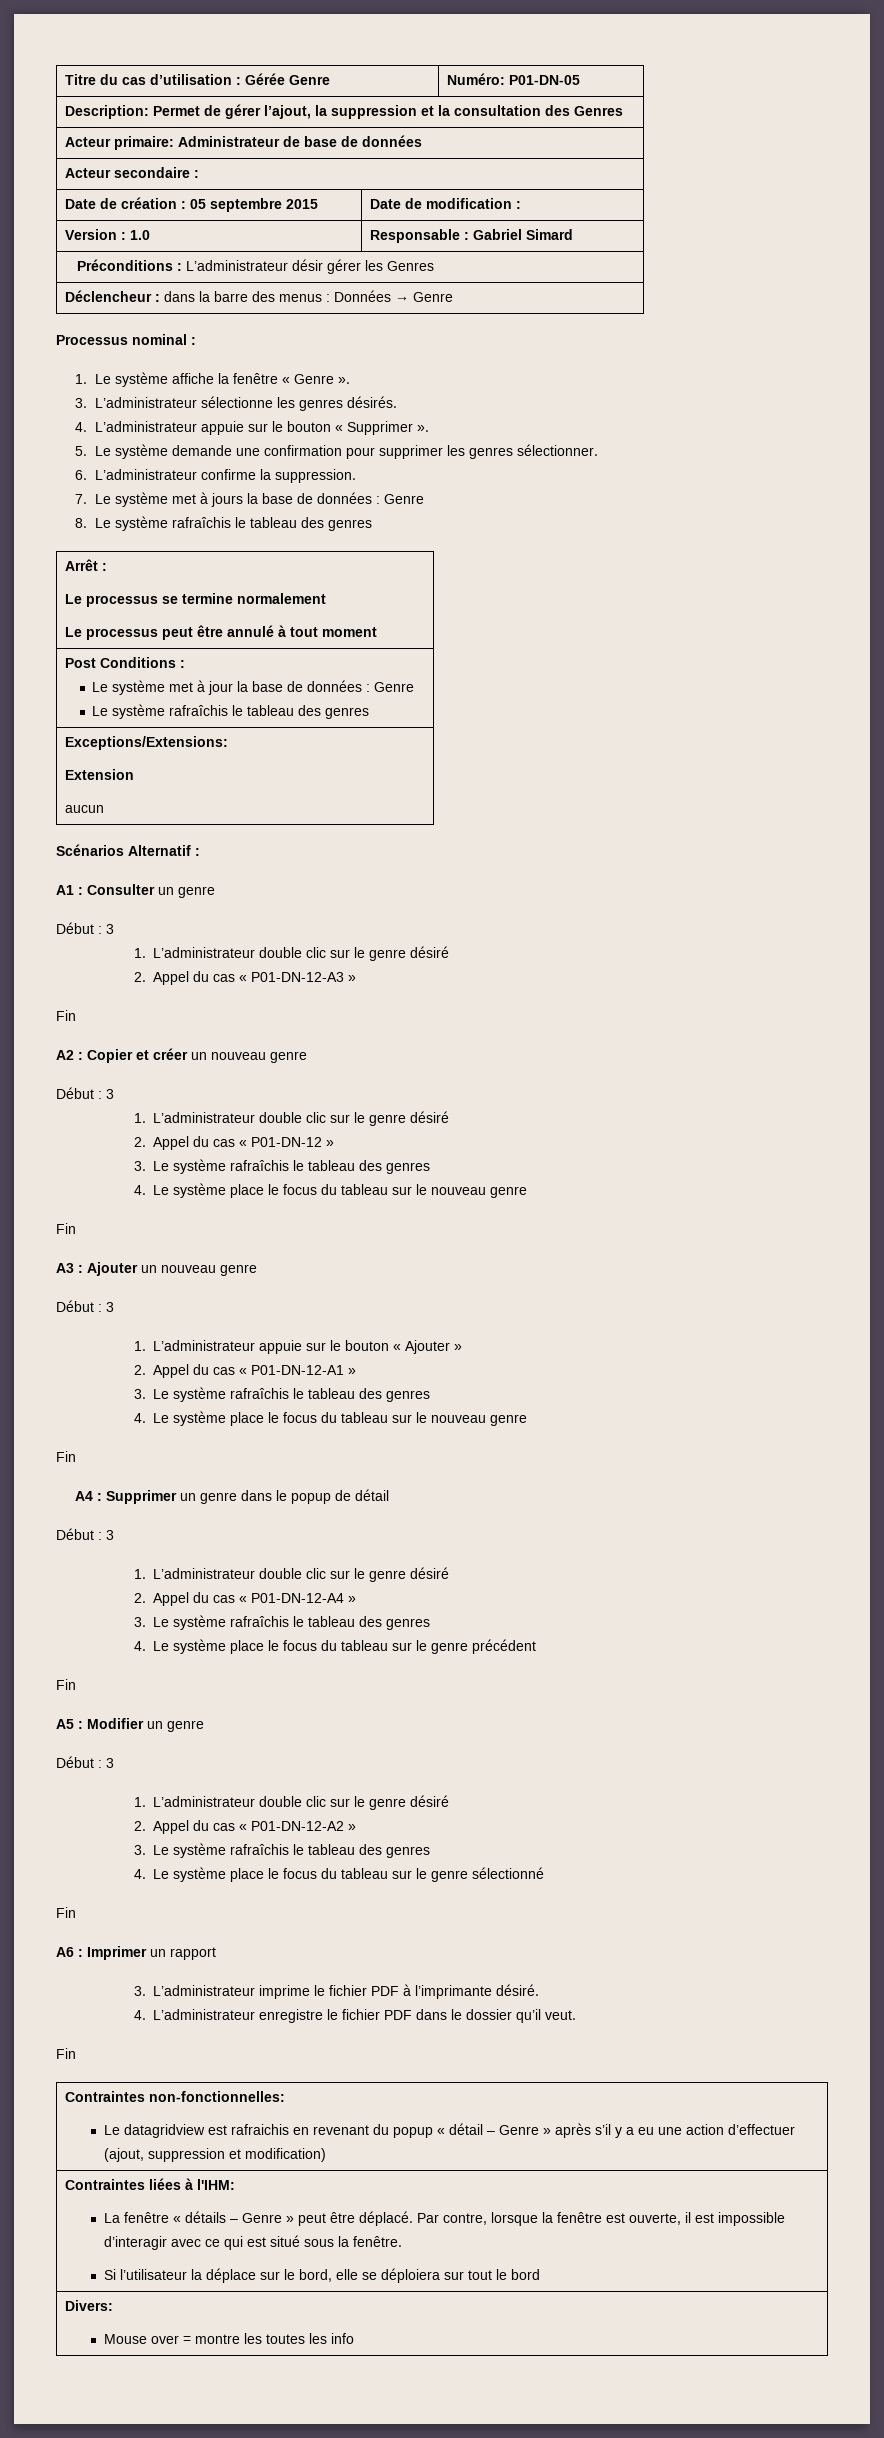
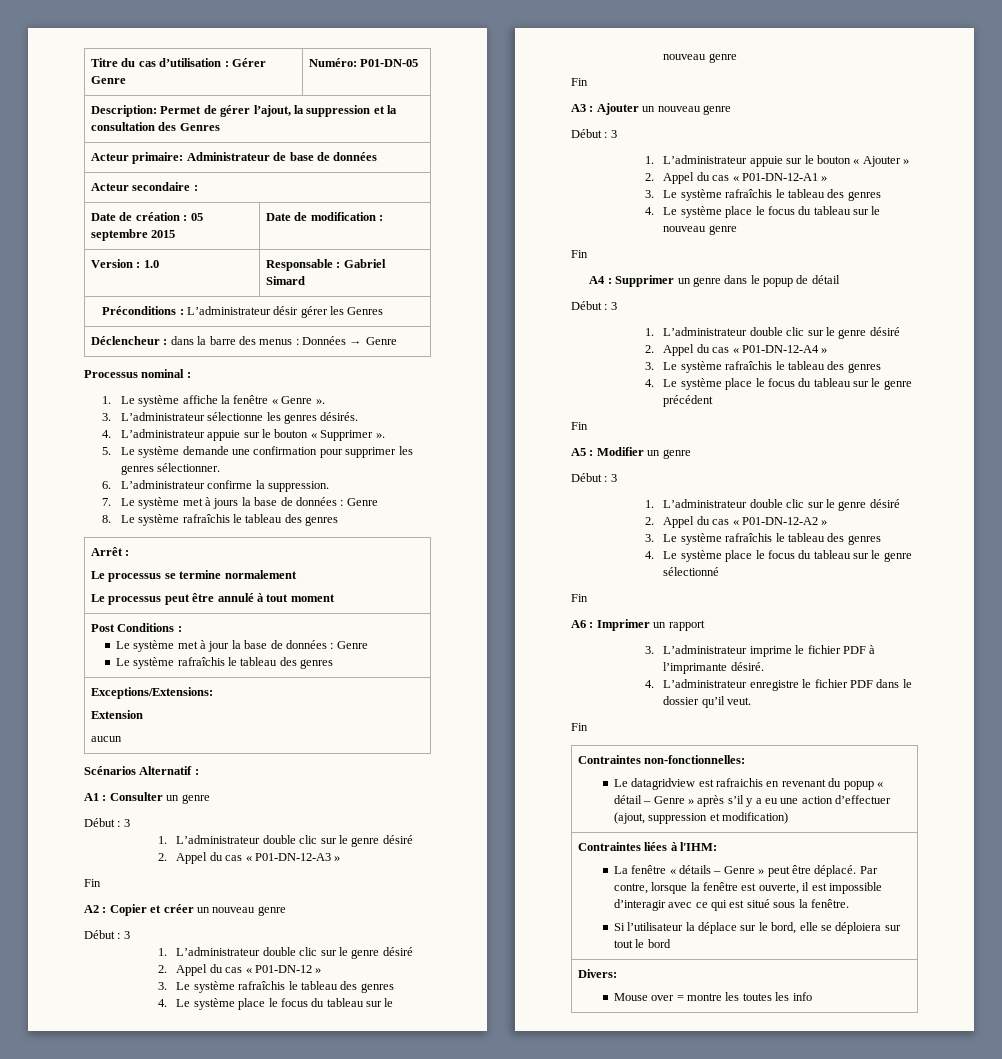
- Titre du cas d’utilisation : Gérée Genre | Numéro: P01-DN-05
+ Titre du cas d’utilisation : Gérer Genre | Numéro: P01-DN-05

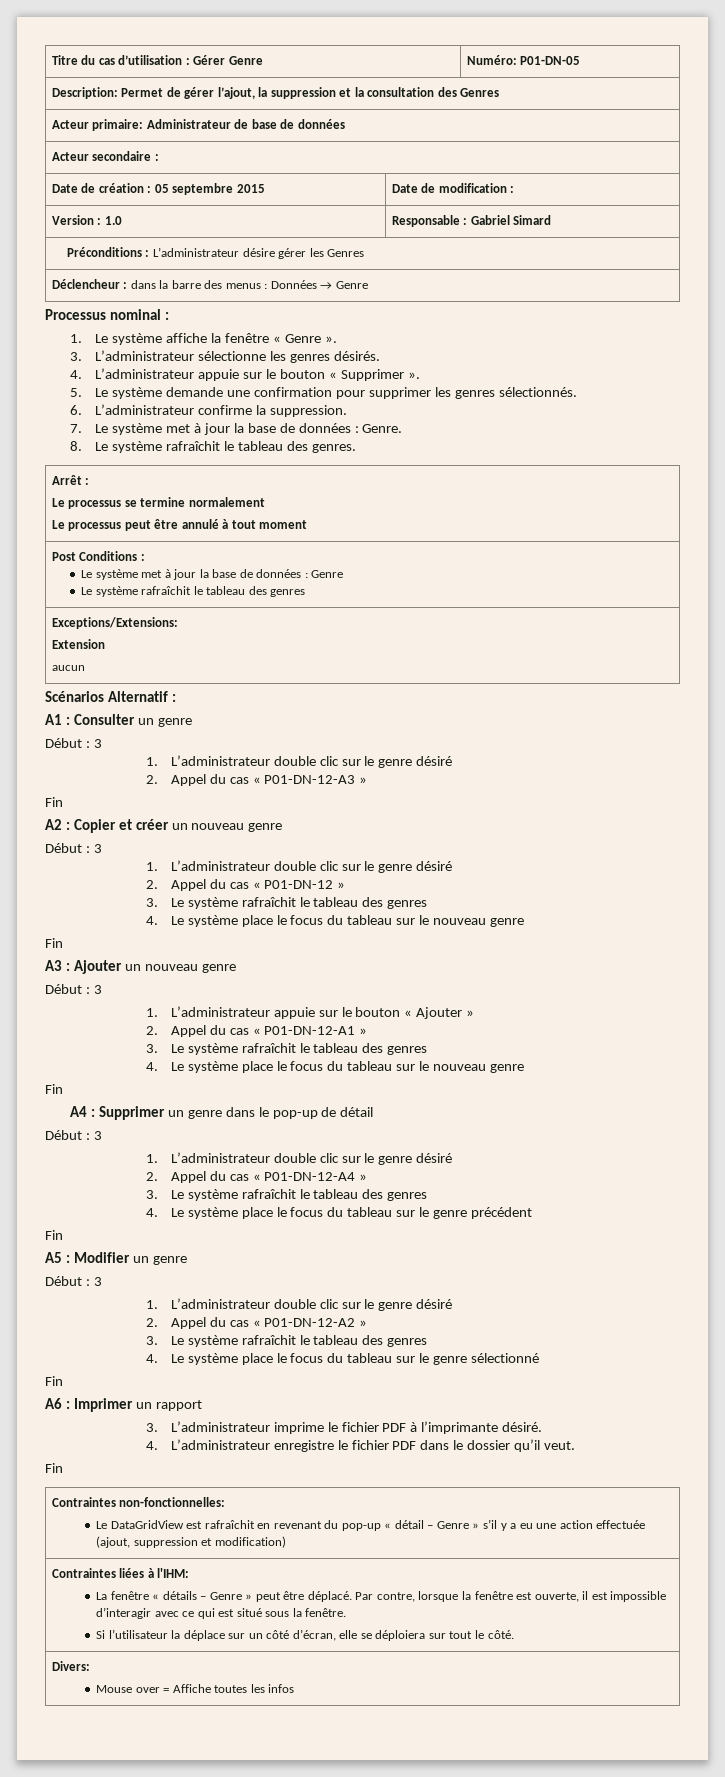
- Préconditions : L’administrateur désir gérer les Genres
+ Préconditions : L’administrateur désire gérer les Genres
- 5. Le système demande une confirmation pour supprimer les genres sélectionner.
+ 5. Le système demande une confirmation pour supprimer les genres sélectionnés.
- 7. Le système met à jours la base de données : Genre
+ 7. Le système met à jour la base de données : Genre.
- 8. Le système rafraîchis le tableau des genres
+ 8. Le système rafraîchit le tableau des genres.
  Post Conditions :
  Le système met à jour la base de données : Genre
- Le système rafraîchis le tableau des genres
+ Le système rafraîchit le tableau des genres
  2. Appel du cas « P01-DN-12 »
- 3. Le système rafraîchis le tableau des genres
+ 3. Le système rafraîchit le tableau des genres
  2. Appel du cas « P01-DN-12-A1 »
- 3. Le système rafraîchis le tableau des genres
+ 3. Le système rafraîchit le tableau des genres
- A4 : Supprimer un genre dans le popup de détail
+ A4 : Supprimer un genre dans le pop-up de détail
  2. Appel du cas « P01-DN-12-A4 »
- 3. Le système rafraîchis le tableau des genres
+ 3. Le système rafraîchit le tableau des genres
  2. Appel du cas « P01-DN-12-A2 »
- 3. Le système rafraîchis le tableau des genres
+ 3. Le système rafraîchit le tableau des genres
  Contraintes non-fonctionnelles:
- Le datagridview est rafraichis en revenant du popup « détail – Genre » après s’il y a eu une action d’effectuer (ajout, suppression et modification)
+ Le DataGridView est rafraîchit en revenant du pop-up « détail – Genre » s’il y a eu une action effectuée (ajout, suppression et modification)
- Si l’utilisateur la déplace sur le bord, elle se déploiera sur tout le bord
+ Si l’utilisateur la déplace sur un côté d’écran, elle se déploiera sur tout le côté.
  Divers:
- Mouse over = montre les toutes les info
+ Mouse over = Affiche toutes les infos

